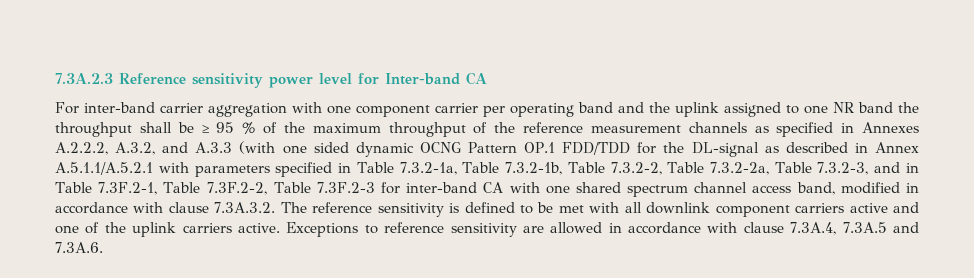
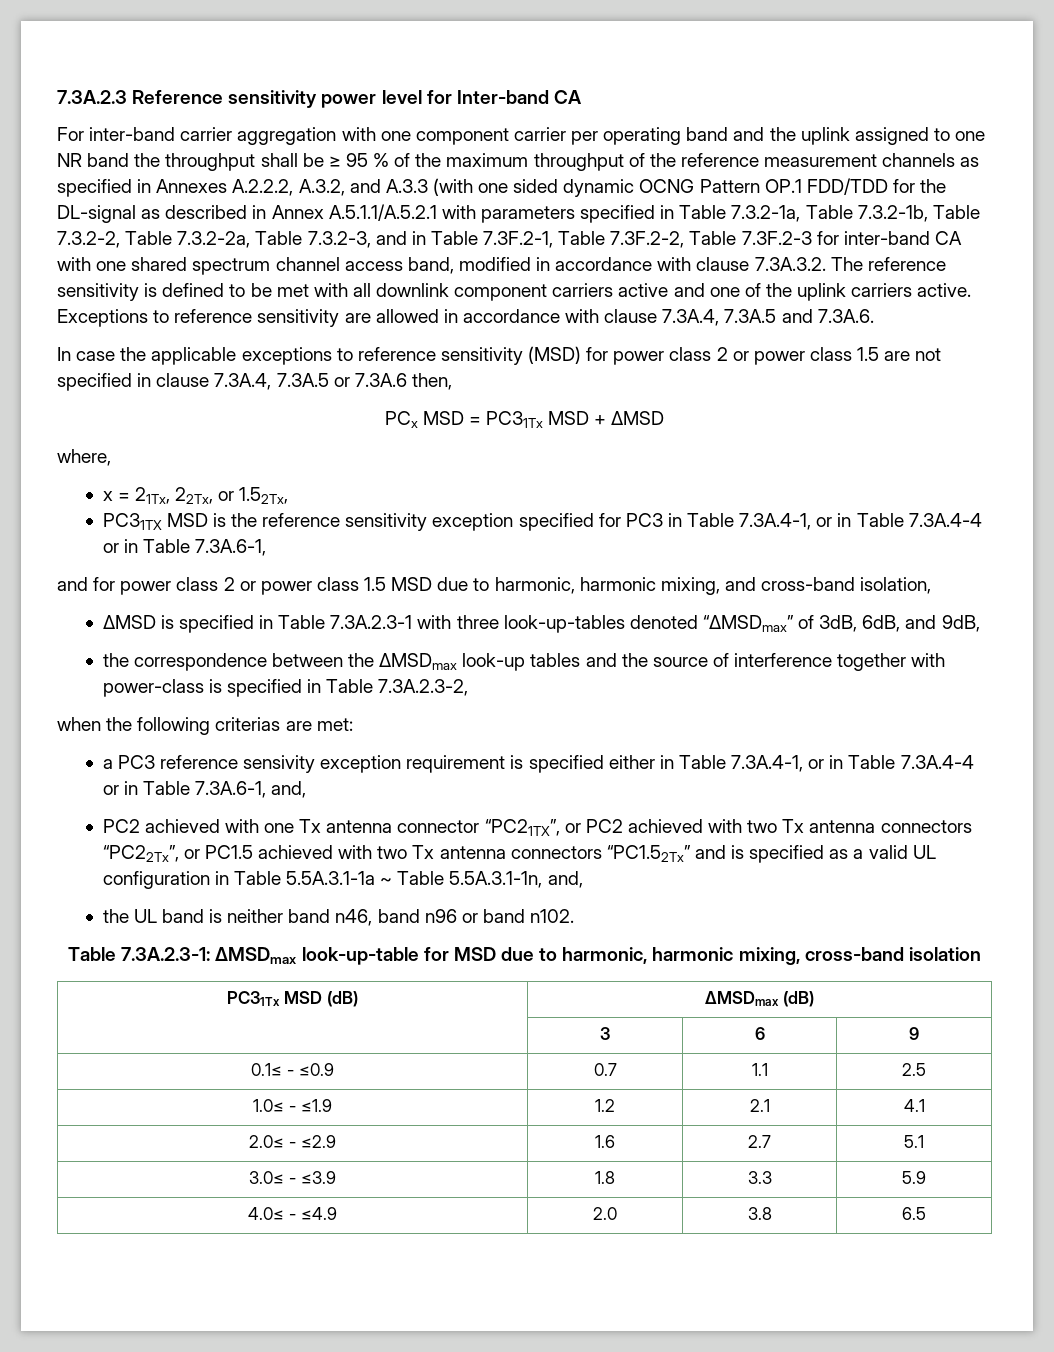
+ In case the applicable exceptions to reference sensitivity (MSD) for power class 2 or power class 1.5 are not specified in clause 7.3A.4, 7.3A.5 or 7.3A.6 then,
+ PCx MSD = PC31Tx MSD + ΔMSD
+ where,
+ x = 21Tx, 22Tx, or 1.52Tx,
+ PC31TX MSD is the reference sensitivity exception specified for PC3 in Table 7.3A.4-1, or in Table 7.3A.4-4 or in Table 7.3A.6-1,
+ and for power class 2 or power class 1.5 MSD due to harmonic, harmonic mixing, and cross-band isolation,
+ ΔMSD is specified in Table 7.3A.2.3-1 with three look-up-tables denoted “ΔMSDmax” of 3dB, 6dB, and 9dB,
+ the correspondence between the ΔMSDmax look-up tables and the source of interference together with power-class is specified in Table 7.3A.2.3-2,
+ when the following criterias are met:
+ a PC3 reference sensivity exception requirement is specified either in Table 7.3A.4-1, or in Table 7.3A.4-4 or in Table 7.3A.6-1, and,
+ PC2 achieved with one Tx antenna connector “PC21TX”, or PC2 achieved with two Tx antenna connectors “PC22Tx”, or PC1.5 achieved with two Tx antenna connectors “PC1.52Tx” and is specified as a valid UL configuration in Table 5.5A.3.1-1a ~ Table 5.5A.3.1-1n, and,
+ the UL band is neither band n46, band n96 or band n102.
+ Table 7.3A.2.3-1: ΔMSDmax look-up-table for MSD due to harmonic, harmonic mixing, cross-band isolation
+ PC31Tx MSD (dB) | ΔMSDmax (dB)
+ | 3 | 6 | 9
+ 0.1≤ - ≤0.9 | 0.7 | 1.1 | 2.5
+ 1.0≤ - ≤1.9 | 1.2 | 2.1 | 4.1
+ 2.0≤ - ≤2.9 | 1.6 | 2.7 | 5.1
+ 3.0≤ - ≤3.9 | 1.8 | 3.3 | 5.9
+ 4.0≤ - ≤4.9 | 2.0 | 3.8 | 6.5

